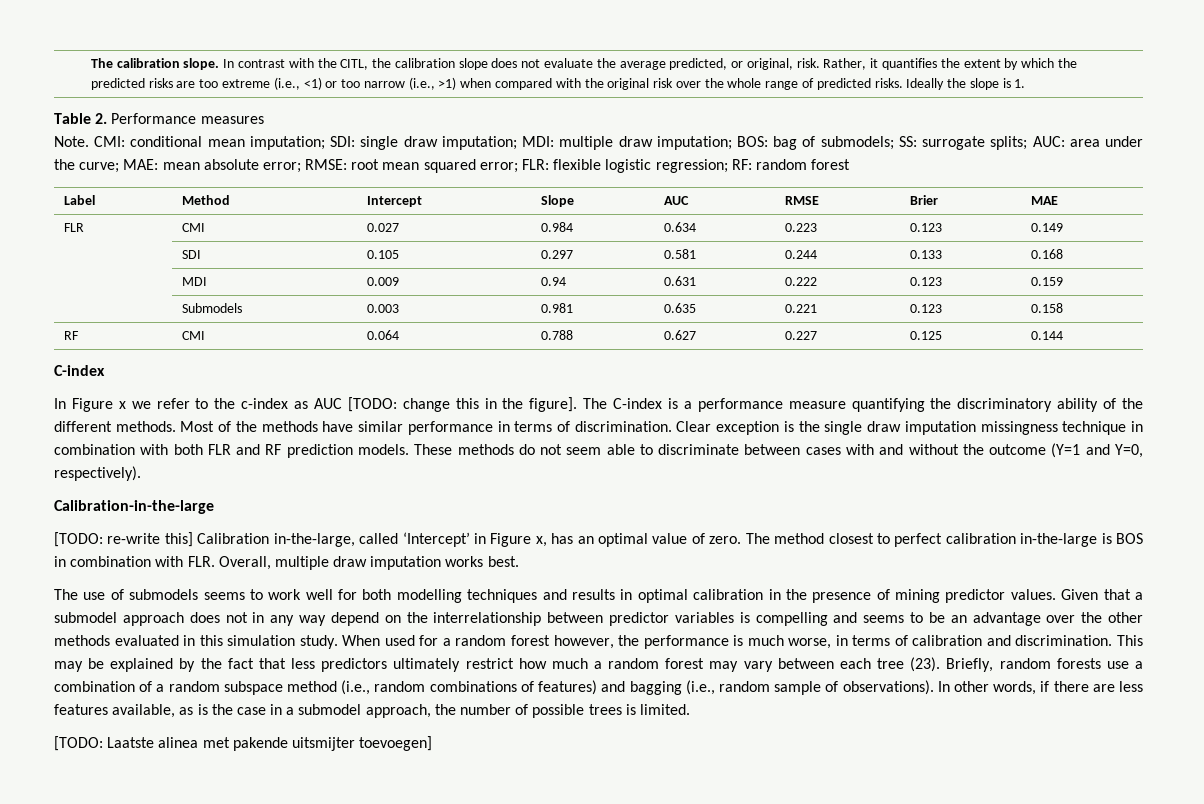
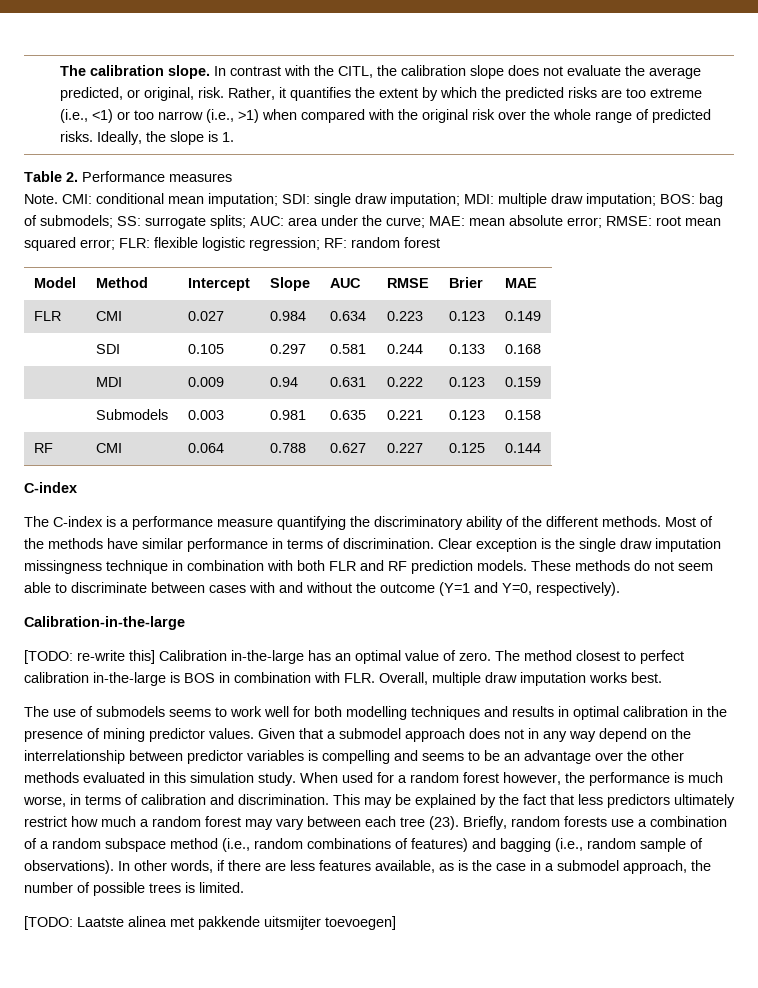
- Ideally the slope is 1.
+ Ideally, the slope is 1.
- Label | Method | Intercept | Slope | AUC | RMSE | Brier | MAE
+ Model | Method | Intercept | Slope | AUC | RMSE | Brier | MAE
- In Figure x we refer to the c-index as AUC [TODO: change this in the figure].
- [TODO: re-write this] Calibration in-the-large, called ‘Intercept’ in Figure x, has an optimal value of zero.
+ [TODO: re-write this] Calibration in-the-large has an optimal value of zero.
- [TODO: Laatste alinea met pakende uitsmijter toevoegen]
+ [TODO: Laatste alinea met pakkende uitsmijter toevoegen]

